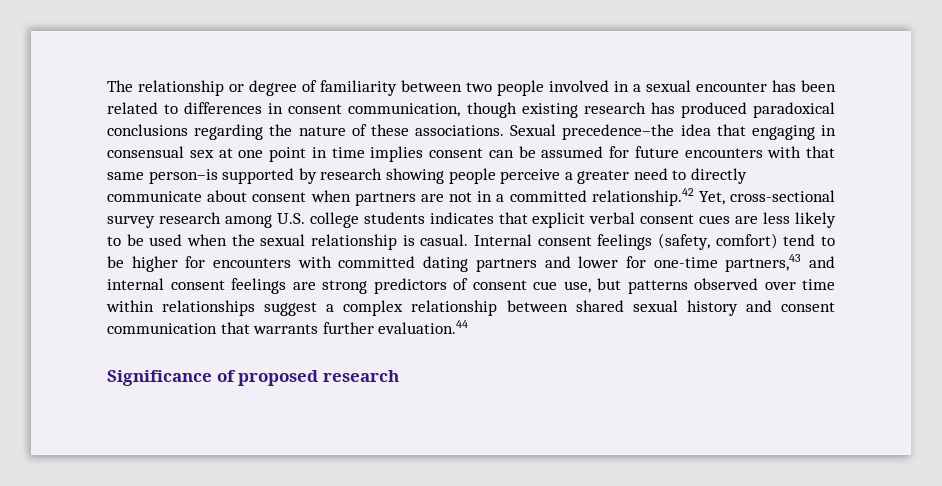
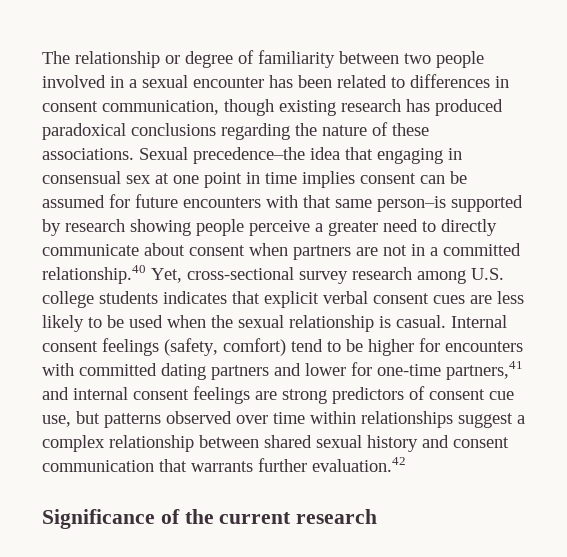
- Sexual precedence–the idea that engaging in consensual sex at one point in time implies consent can be assumed for future encounters with that same person–is supported by research showing people perceive a greater need to directly communicate about consent when partners are not in a committed relationship.42 Yet, cross-sectional survey research among U.S. college students indicates that explicit verbal consent cues are less likely to be used when the sexual relationship is casual.
+ Sexual precedence–the idea that engaging in consensual sex at one point in time implies consent can be assumed for future encounters with that same person–is supported by research showing people perceive a greater need to directly communicate about consent when partners are not in a committed relationship.40 Yet, cross-sectional survey research among U.S. college students indicates that explicit verbal consent cues are less likely to be used when the sexual relationship is casual.
- Internal consent feelings (safety, comfort) tend to be higher for encounters with committed dating partners and lower for one-time partners,43 and internal consent feelings are strong predictors of consent cue use, but patterns observed over time within relationships suggest a complex relationship between shared sexual history and consent communication that warrants further evaluation.44
+ Internal consent feelings (safety, comfort) tend to be higher for encounters with committed dating partners and lower for one-time partners,41 and internal consent feelings are strong predictors of consent cue use, but patterns observed over time within relationships suggest a complex relationship between shared sexual history and consent communication that warrants further evaluation.42
- Significance of proposed research
+ Significance of the current research

